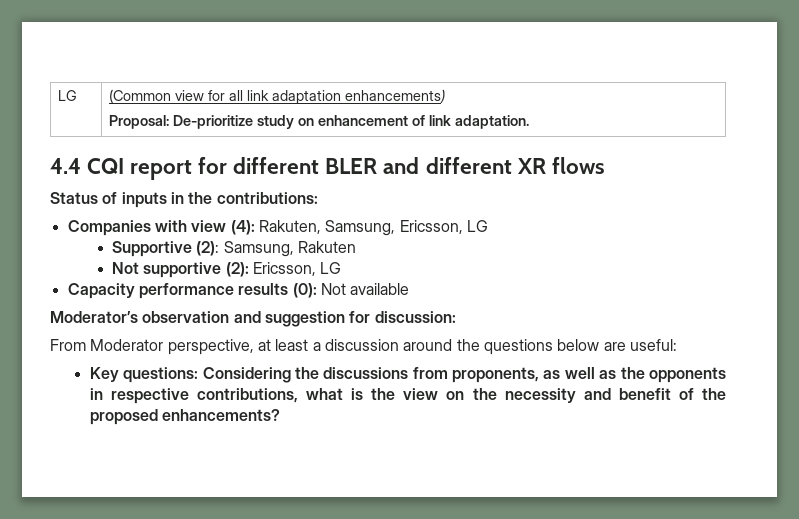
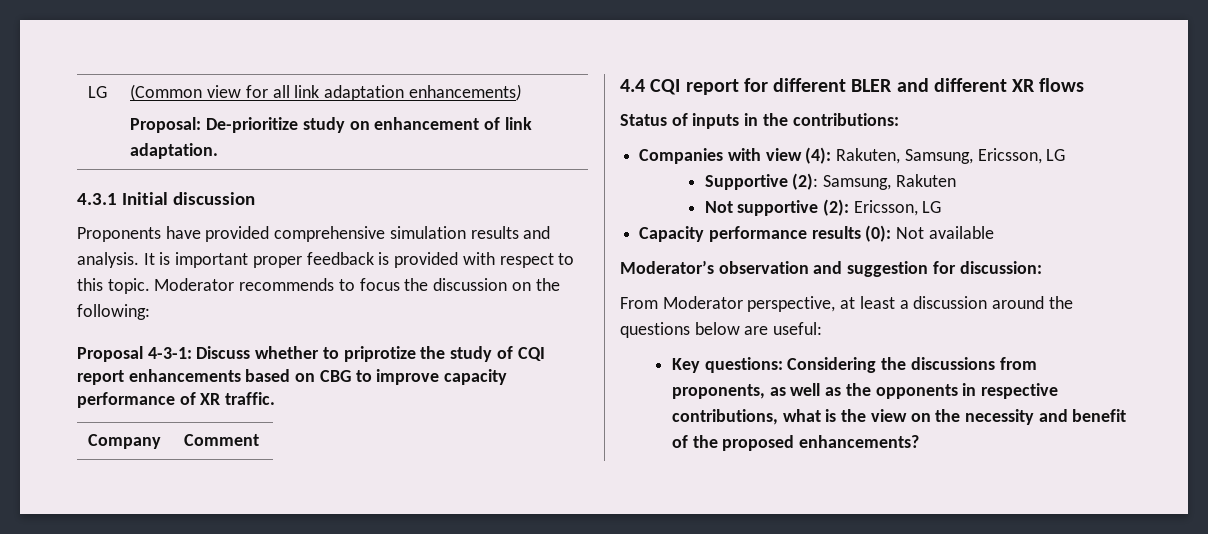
+ 4.3.1 Initial discussion
+ Proponents have provided comprehensive simulation results and analysis. It is important proper feedback is provided with respect to this topic. Moderator recommends to focus the discussion on the following:
+ Proposal 4-3-1: Discuss whether to priprotize the study of CQI report enhancements based on CBG to improve capacity performance of XR traffic.
+ Company | Comment

